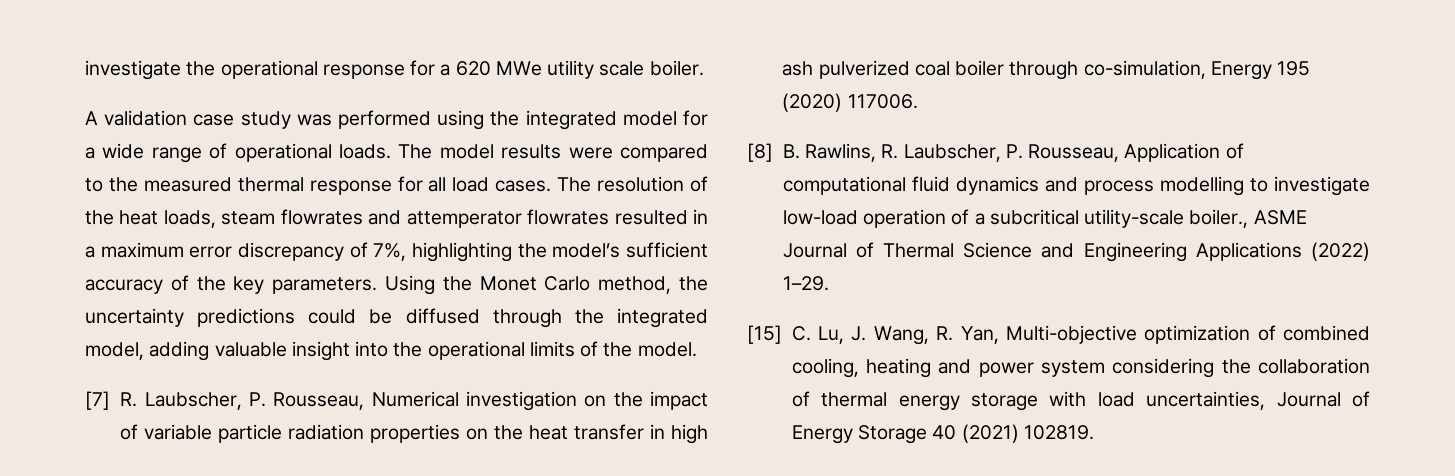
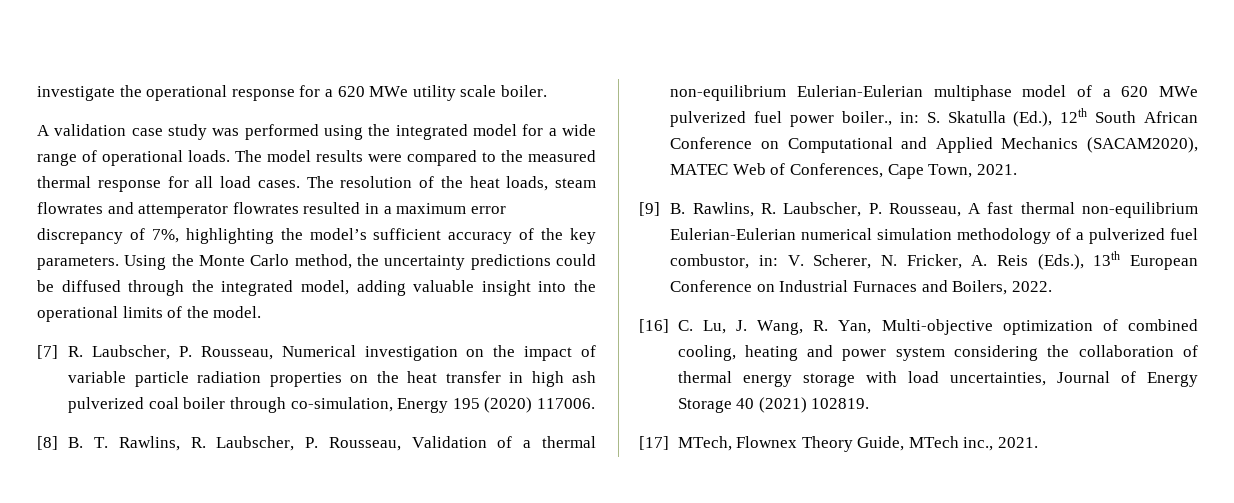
- Using the Monet Carlo method, the uncertainty predictions could be diffused through the integrated model, adding valuable insight into the operational limits of the model.
+ Using the Monte Carlo method, the uncertainty predictions could be diffused through the integrated model, adding valuable insight into the operational limits of the model.
- [8] B. Rawlins, R. Laubscher, P. Rousseau, Application of computational fluid dynamics and process modelling to investigate low-load operation of a subcritical utility-scale boiler., ASME Journal of Thermal Science and Engineering Applications (2022) 1–29.
- [15] C. Lu, J. Wang, R. Yan, Multi-objective optimization of combined cooling, heating and power system considering the collaboration of thermal energy storage with load uncertainties, Journal of Energy Storage 40 (2021) 102819.
+ [8] B. T. Rawlins, R. Laubscher, P. Rousseau, Validation of a thermal non-equilibrium Eulerian-Eulerian multiphase model of a 620 MWe pulverized fuel power boiler., in: S. Skatulla (Ed.), 12th South African Conference on Computational and Applied Mechanics (SACAM2020), MATEC Web of Conferences, Cape Town, 2021.
+ [9] B. Rawlins, R. Laubscher, P. Rousseau, A fast thermal non-equilibrium Eulerian-Eulerian numerical simulation methodology of a pulverized fuel combustor, in: V. Scherer, N. Fricker, A. Reis (Eds.), 13th European Conference on Industrial Furnaces and Boilers, 2022.
+ [16] C. Lu, J. Wang, R. Yan, Multi-objective optimization of combined cooling, heating and power system considering the collaboration of thermal energy storage with load uncertainties, Journal of Energy Storage 40 (2021) 102819.
+ [17] MTech, Flownex Theory Guide, MTech inc., 2021.

